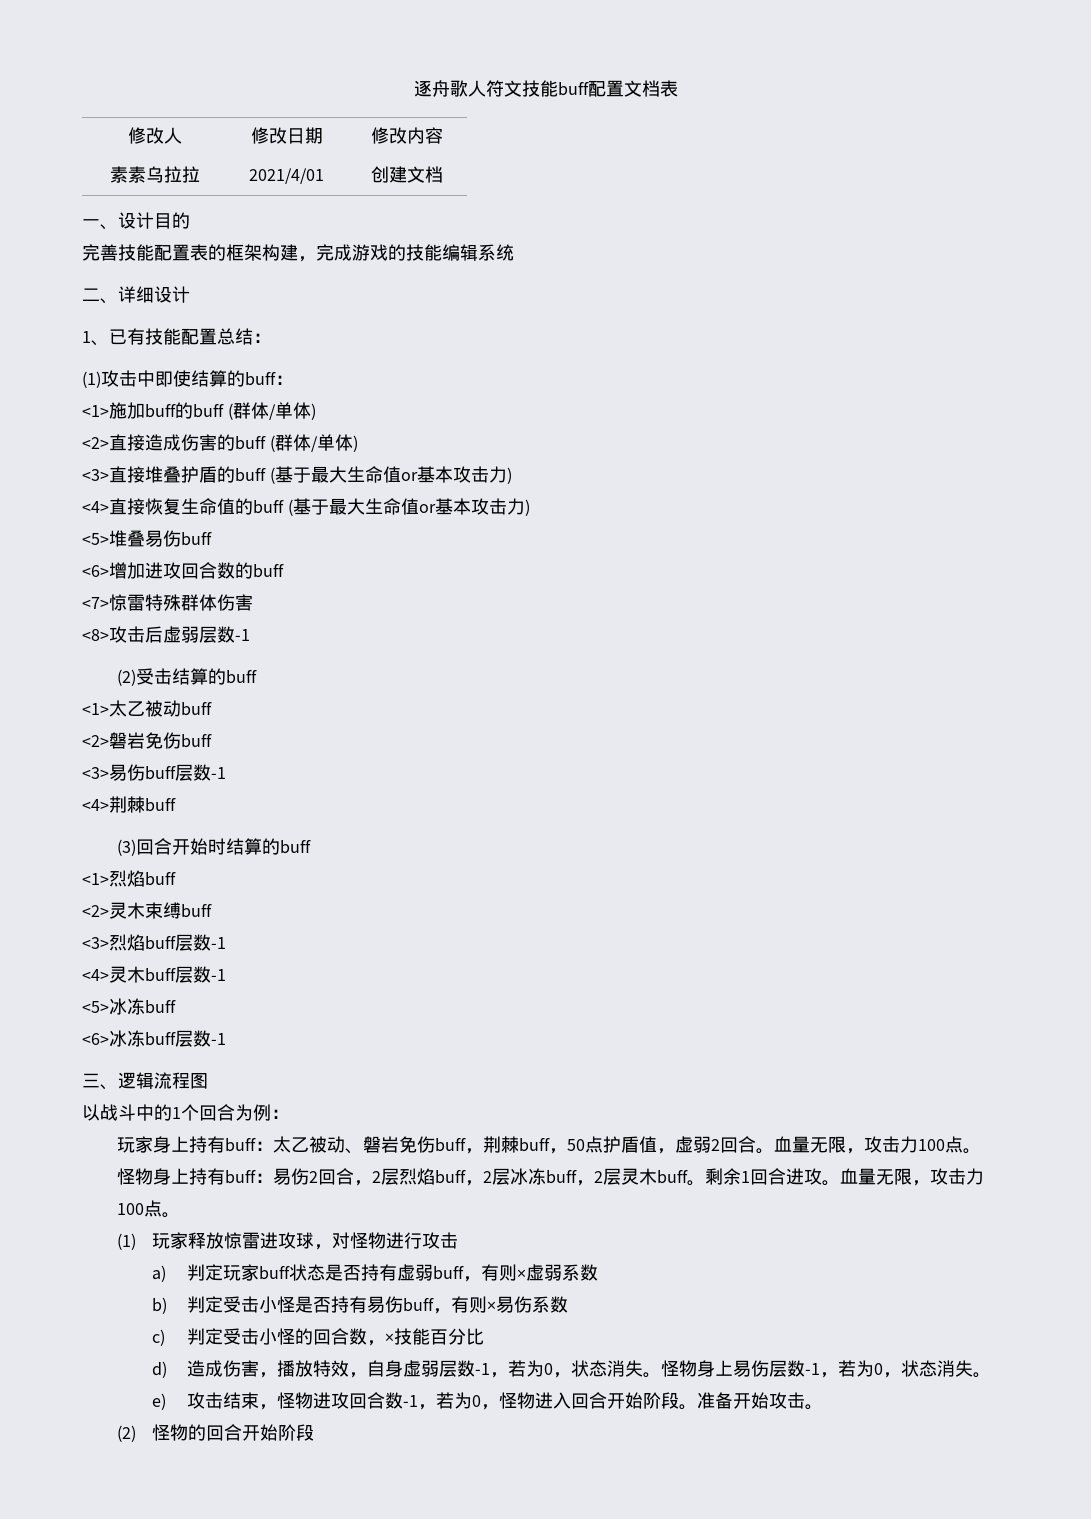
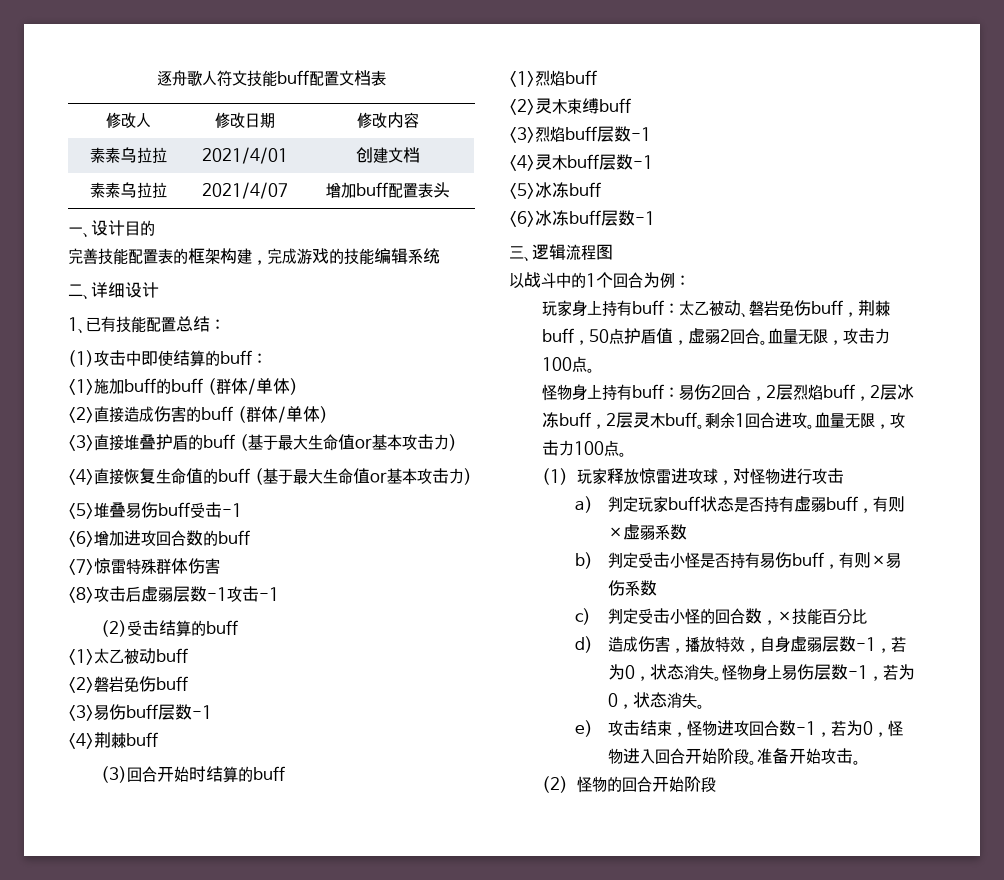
+ 素素乌拉拉 | 2021/4/07 | 增加buff配置表头
- <5>堆叠易伤buff
+ <5>堆叠易伤buff受击-1
- <8>攻击后虚弱层数-1
+ <8>攻击后虚弱层数-1攻击-1

